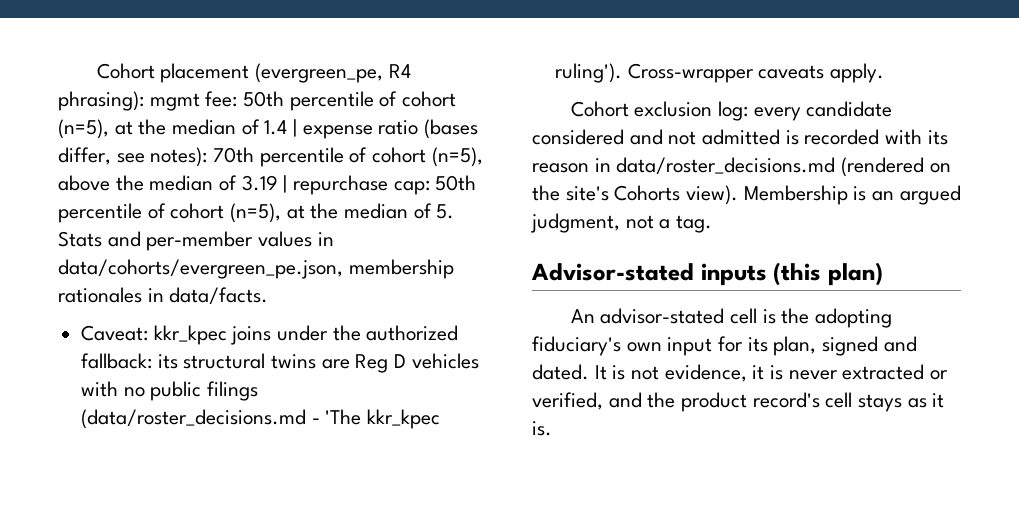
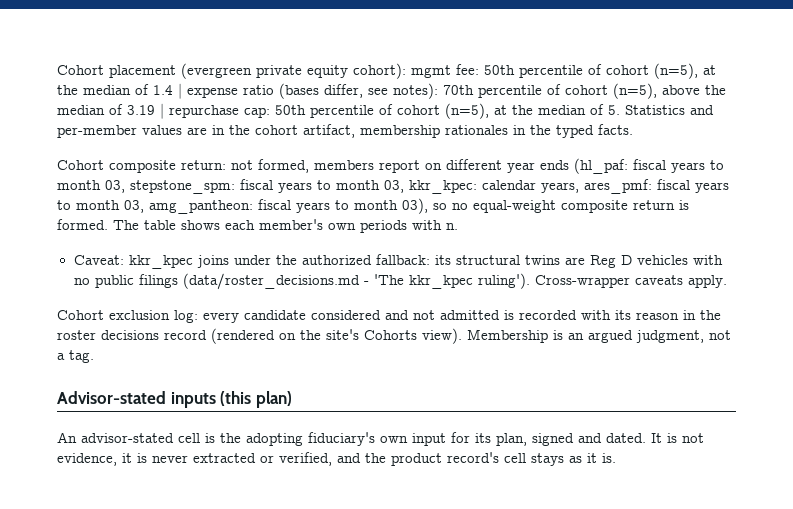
- Cohort placement (evergreen_pe, R4 phrasing): mgmt fee: 50th percentile of cohort (n=5), at the median of 1.4 | expense ratio (bases differ, see notes): 70th percentile of cohort (n=5), above the median of 3.19 | repurchase cap: 50th percentile of cohort (n=5), at the median of 5. Stats and per-member values in data/cohorts/evergreen_pe.json, membership rationales in data/facts.
+ Cohort placement (evergreen private equity cohort): mgmt fee: 50th percentile of cohort (n=5), at the median of 1.4 | expense ratio (bases differ, see notes): 70th percentile of cohort (n=5), above the median of 3.19 | repurchase cap: 50th percentile of cohort (n=5), at the median of 5. Statistics and per-member values are in the cohort artifact, membership rationales in the typed facts.
+ Cohort composite return: not formed, members report on different year ends (hl_paf: fiscal years to month 03, stepstone_spm: fiscal years to month 03, kkr_kpec: calendar years, ares_pmf: fiscal years to month 03, amg_pantheon: fiscal years to month 03), so no equal-weight composite return is formed. The table shows each member's own periods with n.
- Cohort exclusion log: every candidate considered and not admitted is recorded with its reason in data/roster_decisions.md (rendered on the site's Cohorts view).
+ Cohort exclusion log: every candidate considered and not admitted is recorded with its reason in the roster decisions record (rendered on the site's Cohorts view).

